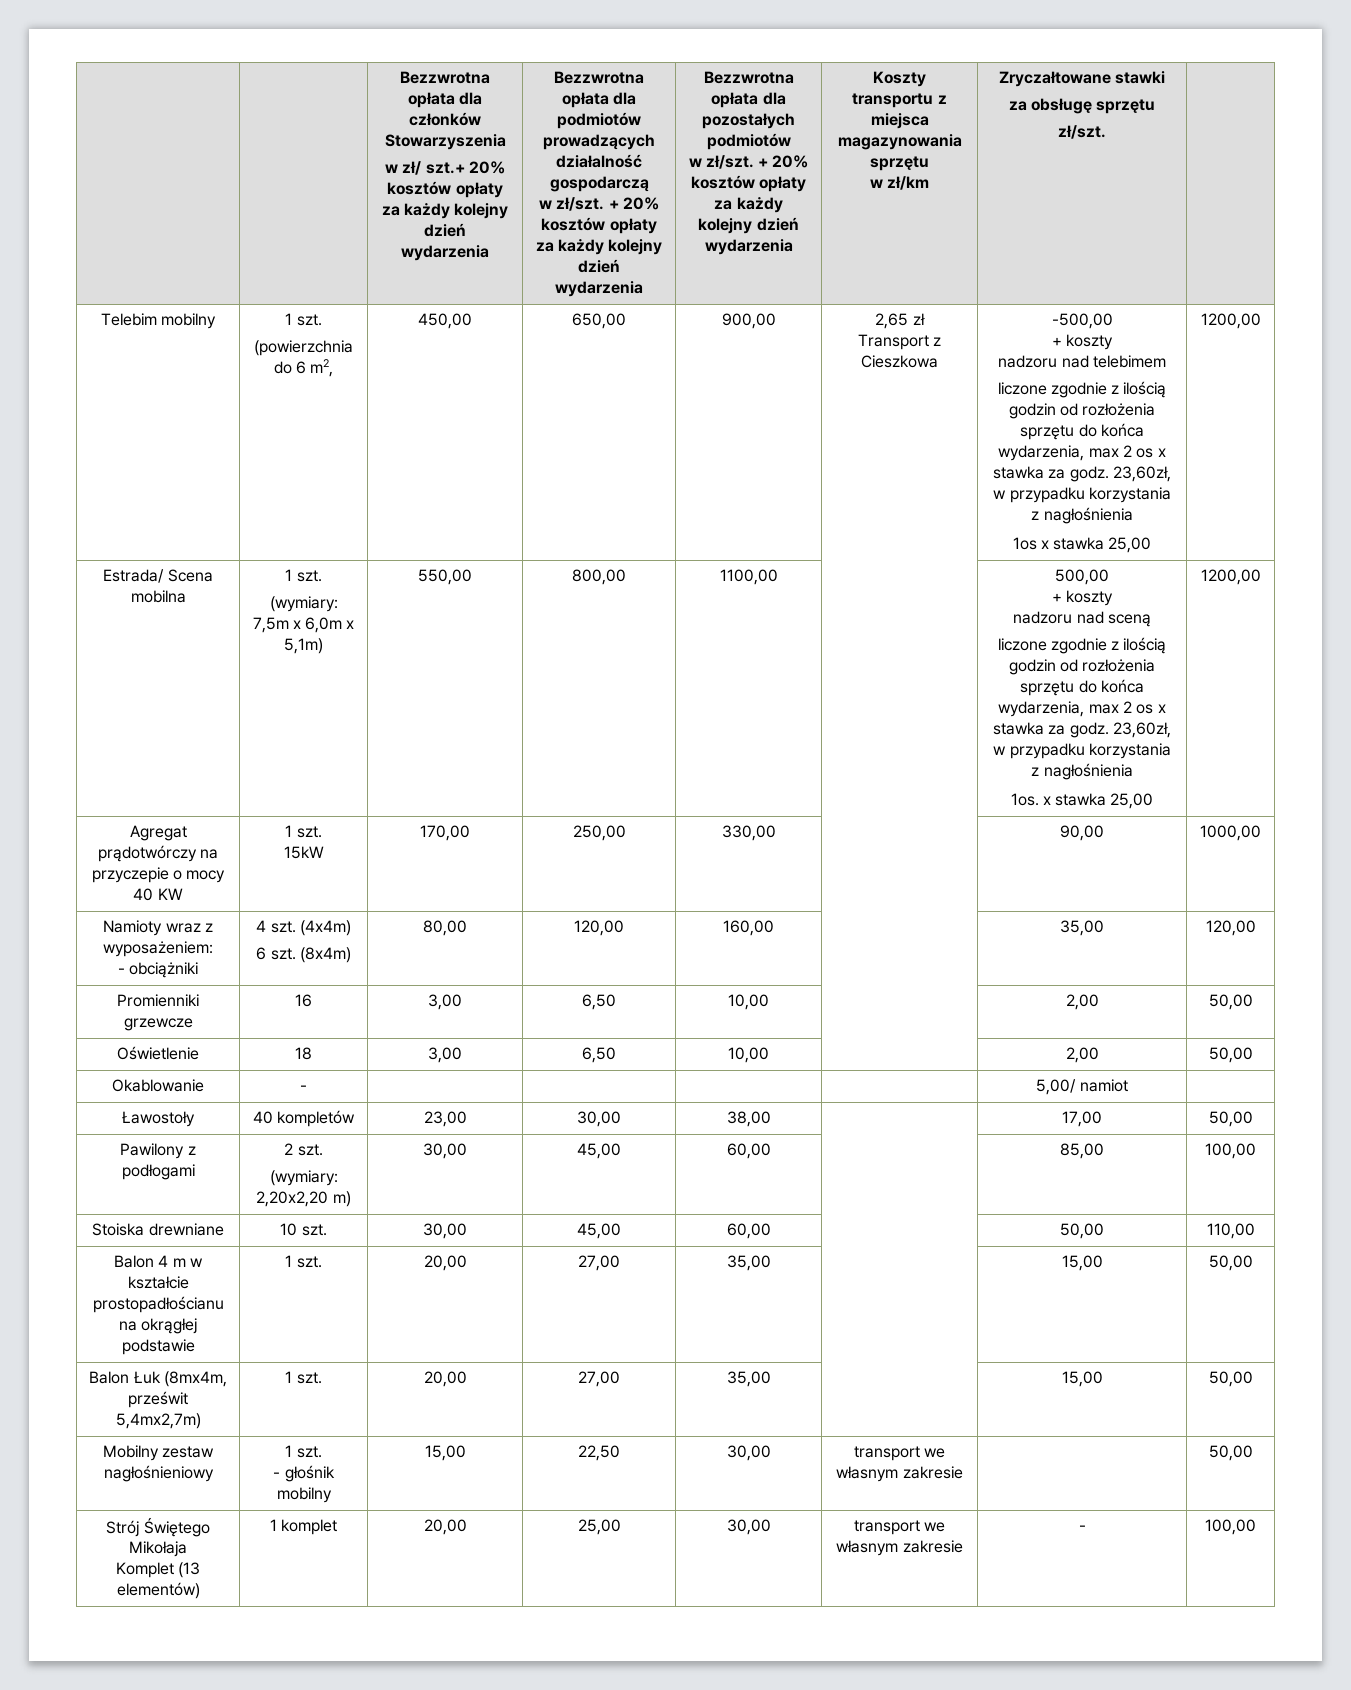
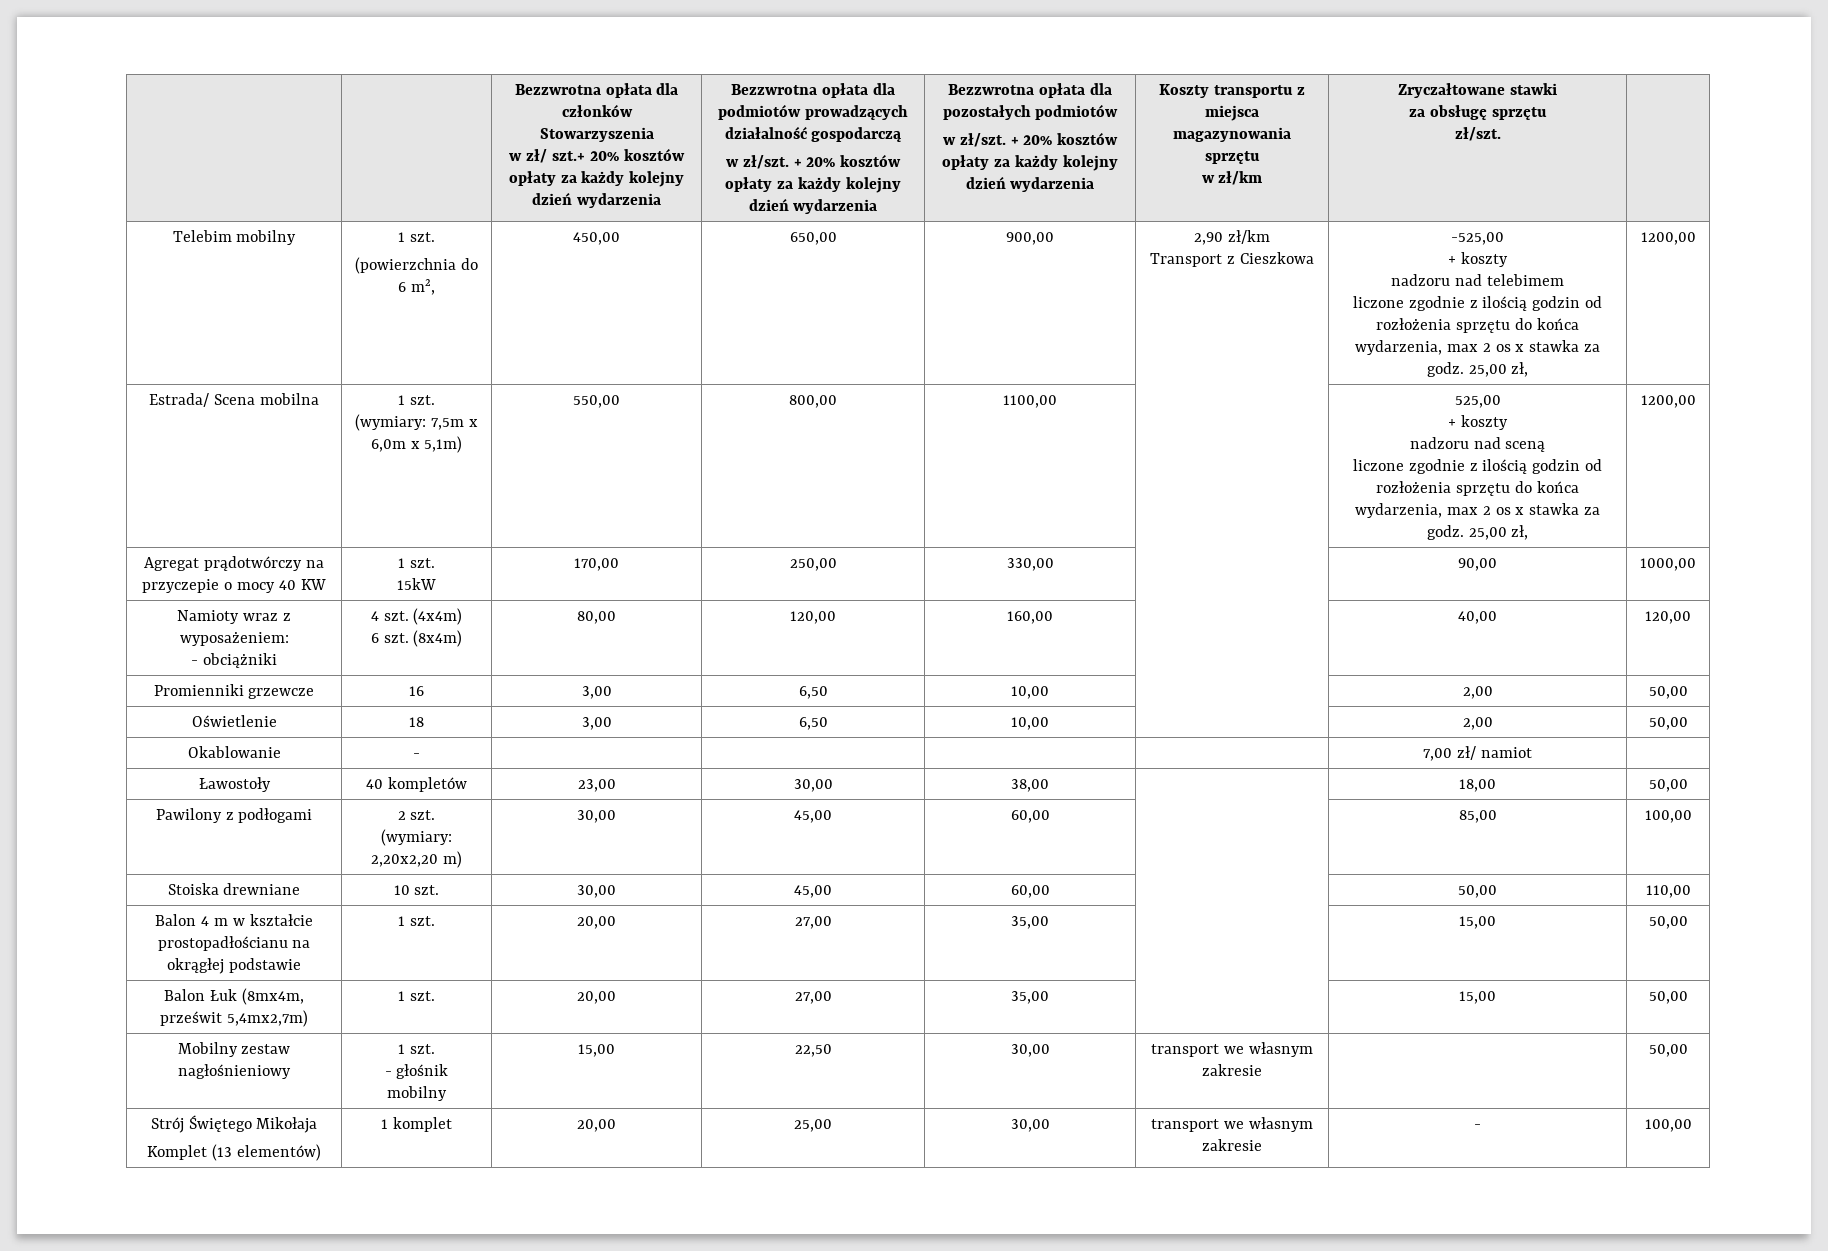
- 2,65 zł
+ 2,90 zł/km
- -500,00
+ -525,00
  nadzoru nad telebimem
- liczone zgodnie z ilością godzin od rozłożenia sprzętu do końca wydarzenia, max 2 os x stawka za godz. 23,60zł, w przypadku korzystania z nagłośnienia
- 1os x stawka 25,00
+ liczone zgodnie z ilością godzin od rozłożenia sprzętu do końca wydarzenia, max 2 os x stawka za godz. 25,00 zł,
- 500,00
+ 525,00
  nadzoru nad sceną
- liczone zgodnie z ilością godzin od rozłożenia sprzętu do końca wydarzenia, max 2 os x stawka za godz. 23,60zł, w przypadku korzystania z nagłośnienia
- 1os. x stawka 25,00
+ liczone zgodnie z ilością godzin od rozłożenia sprzętu do końca wydarzenia, max 2 os x stawka za godz. 25,00 zł,
  Namioty wraz z wyposażeniem:
  - obciążniki | 4 szt. (4x4m)
- 6 szt. (8x4m) | 80,00 | 120,00 | 160,00 | | 35,00 | 120,00
+ 6 szt. (8x4m) | 80,00 | 120,00 | 160,00 | | 40,00 | 120,00
- Okablowanie | - | | | | | 5,00/ namiot |
+ Okablowanie | - | | | | | 7,00 zł/ namiot |
- Ławostoły | 40 kompletów | 23,00 | 30,00 | 38,00 | | 17,00 | 50,00
+ Ławostoły | 40 kompletów | 23,00 | 30,00 | 38,00 | | 18,00 | 50,00

